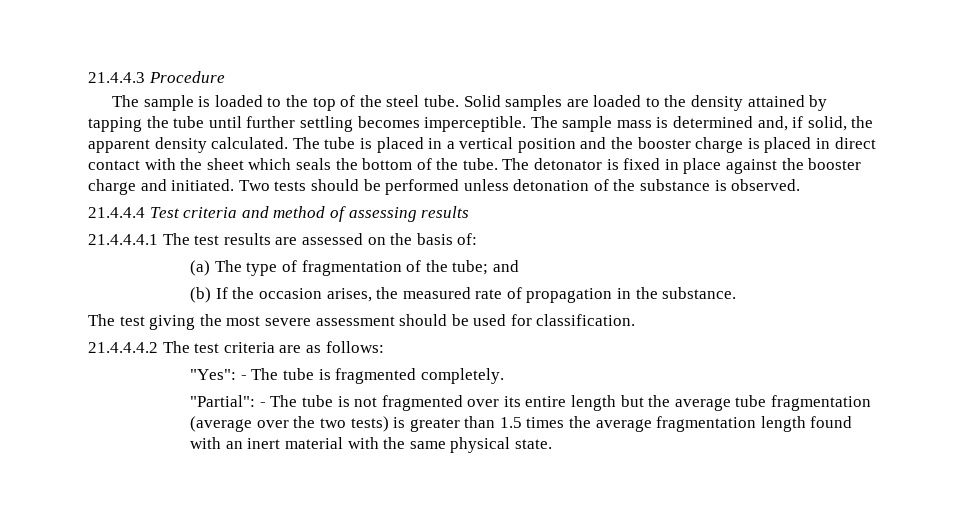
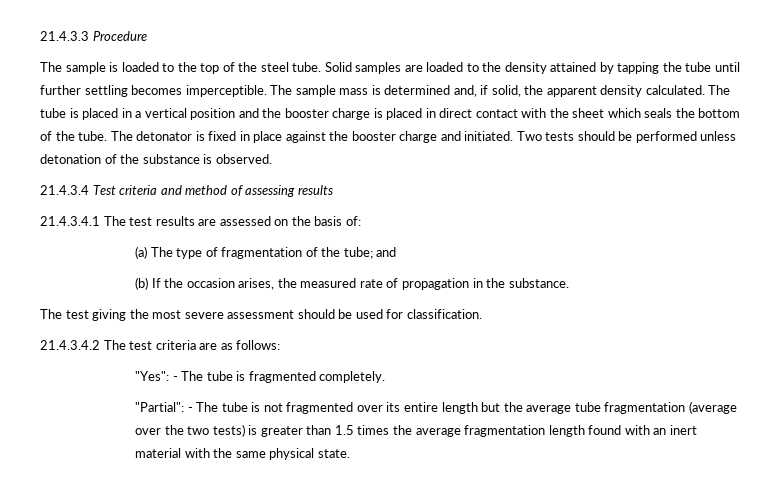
- 21.4.4.3 Procedure
+ 21.4.3.3 Procedure
- 21.4.4.4 Test criteria and method of assessing results
+ 21.4.3.4 Test criteria and method of assessing results
- 21.4.4.4.1 The test results are assessed on the basis of:
+ 21.4.3.4.1 The test results are assessed on the basis of:
- 21.4.4.4.2 The test criteria are as follows:
+ 21.4.3.4.2 The test criteria are as follows:

